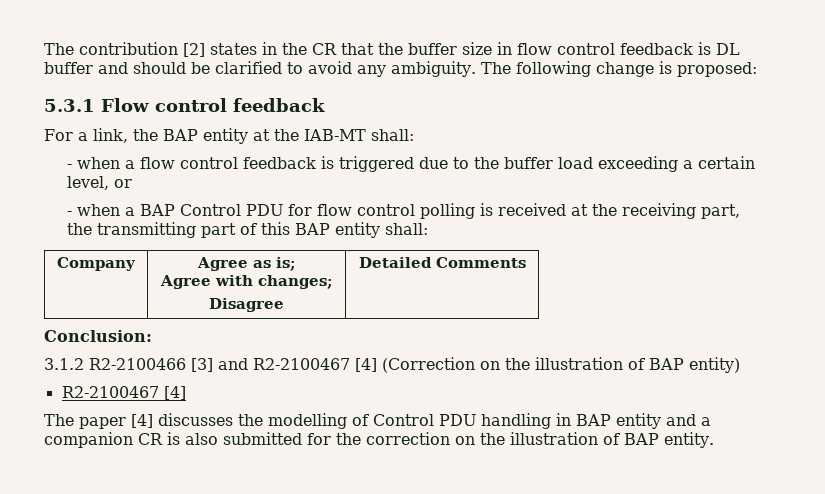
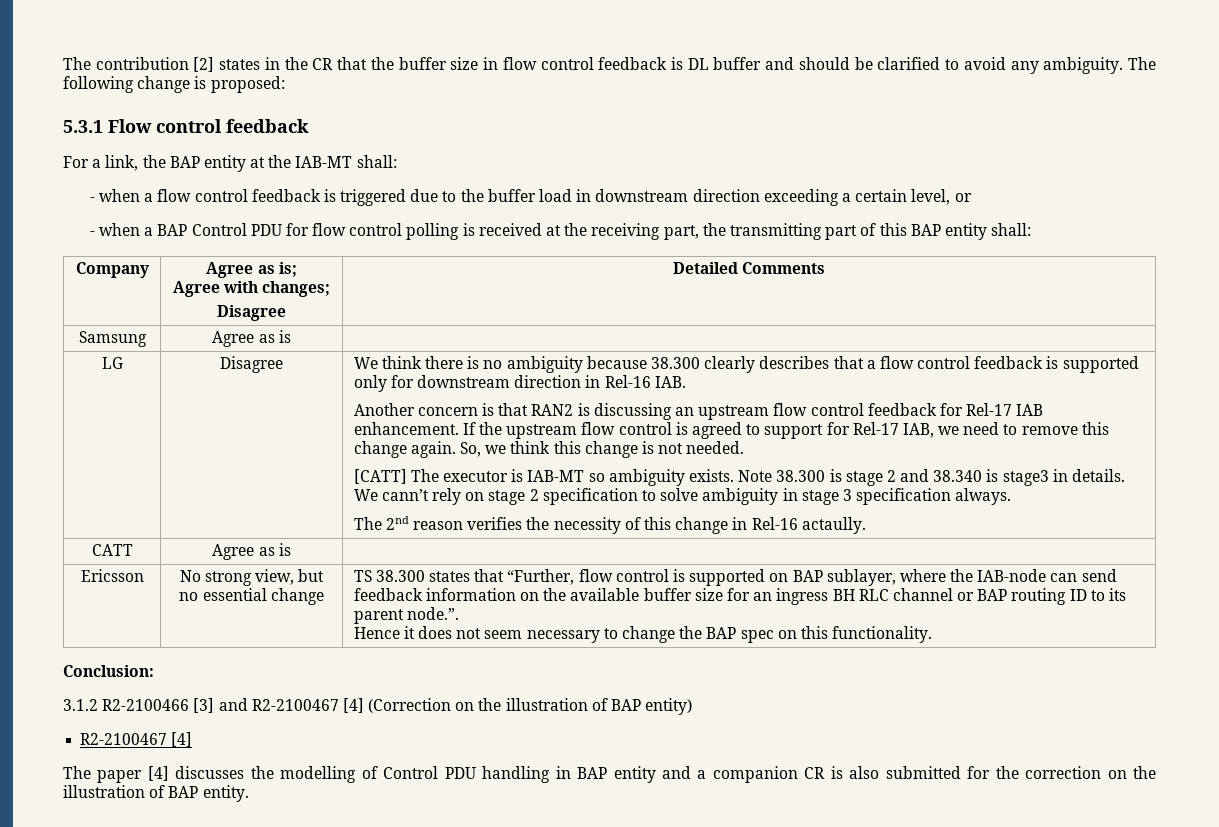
- - when a flow control feedback is triggered due to the buffer load exceeding a certain level, or
+ - when a flow control feedback is triggered due to the buffer load in downstream direction exceeding a certain level, or
+ Samsung | Agree as is |
+ LG | Disagree | We think there is no ambiguity because 38.300 clearly describes that a flow control feedback is supported only for downstream direction in Rel-16 IAB.
+ Another concern is that RAN2 is discussing an upstream flow control feedback for Rel-17 IAB enhancement. If the upstream flow control is agreed to support for Rel-17 IAB, we need to remove this change again. So, we think this change is not needed.
+ [CATT] The executor is IAB-MT so ambiguity exists. Note 38.300 is stage 2 and 38.340 is stage3 in details. We cann’t rely on stage 2 specification to solve ambiguity in stage 3 specification always.
+ The 2nd reason verifies the necessity of this change in Rel-16 actaully.
+ CATT | Agree as is |
+ Ericsson | No strong view, but no essential change | TS 38.300 states that “Further, flow control is supported on BAP sublayer, where the IAB-node can send feedback information on the available buffer size for an ingress BH RLC channel or BAP routing ID to its parent node.”.
+ Hence it does not seem necessary to change the BAP spec on this functionality.

